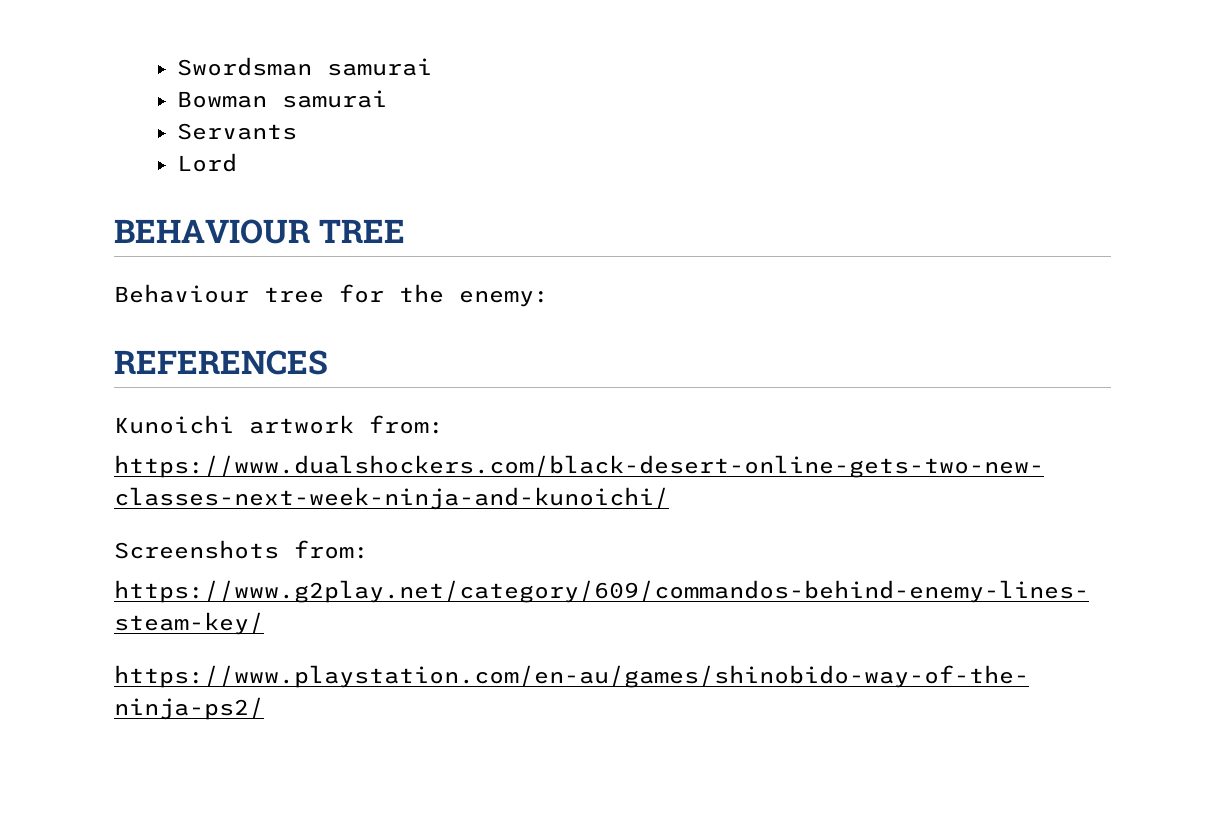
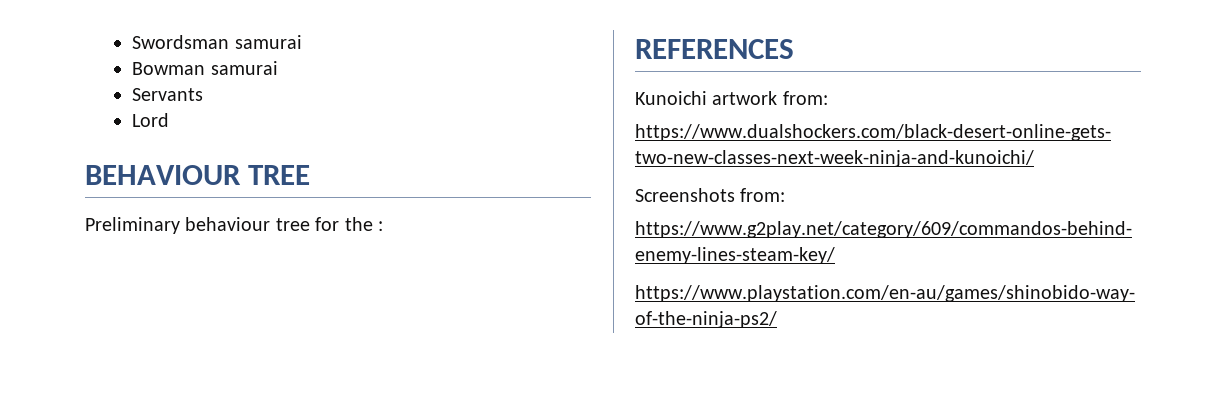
- Behaviour tree for the enemy:
+ Preliminary behaviour tree for the :

